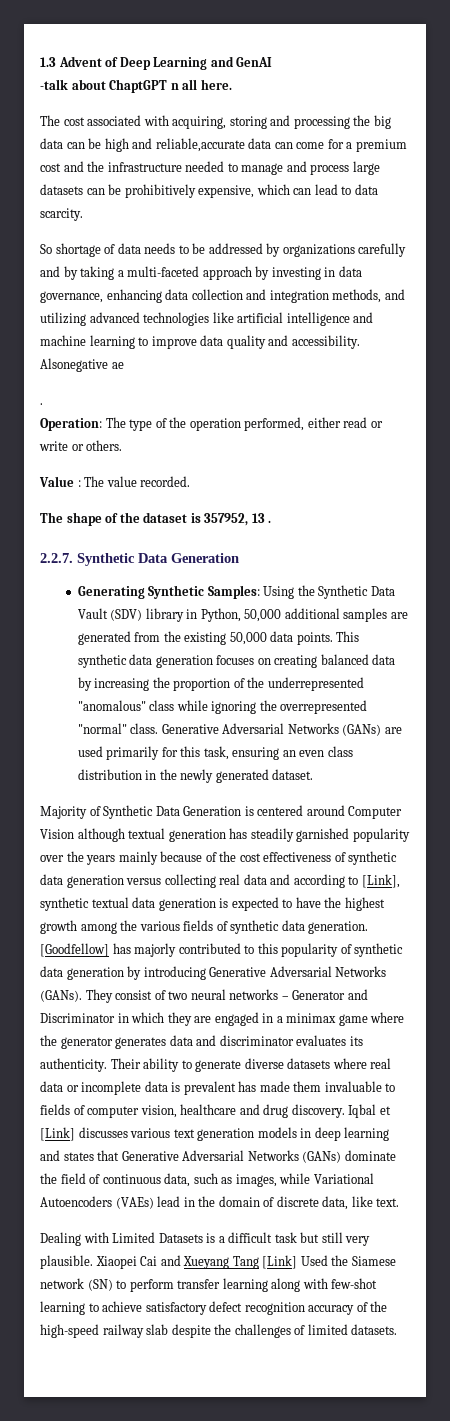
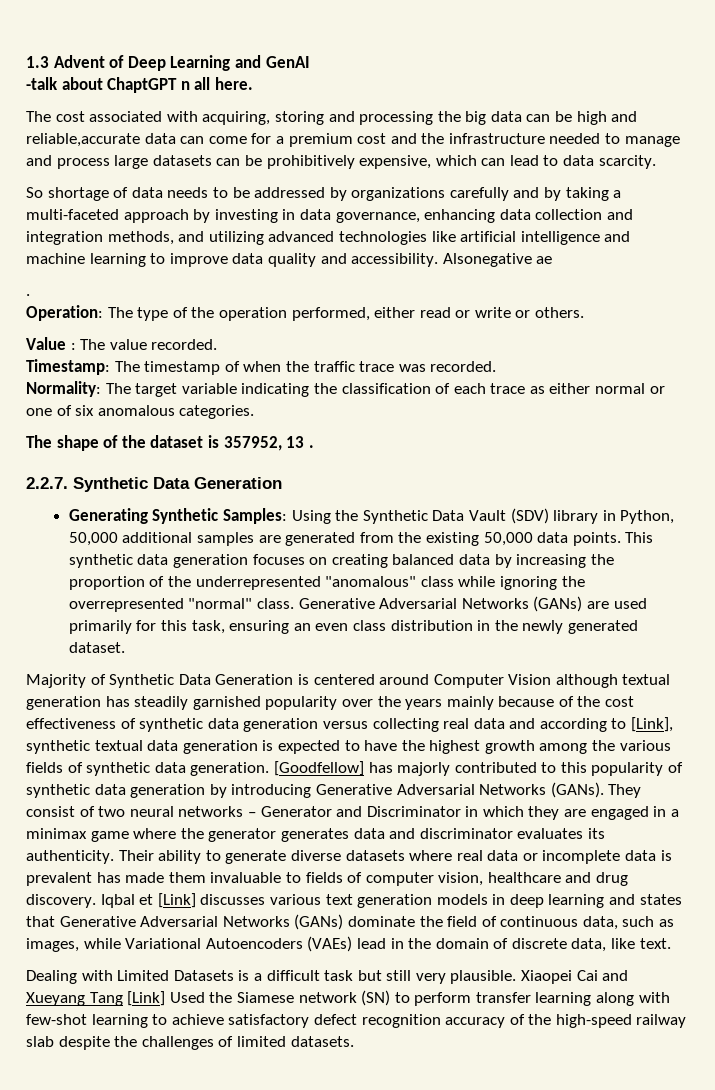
+ Timestamp: The timestamp of when the traffic trace was recorded.
+ Normality: The target variable indicating the classification of each trace as either normal or one of six anomalous categories.

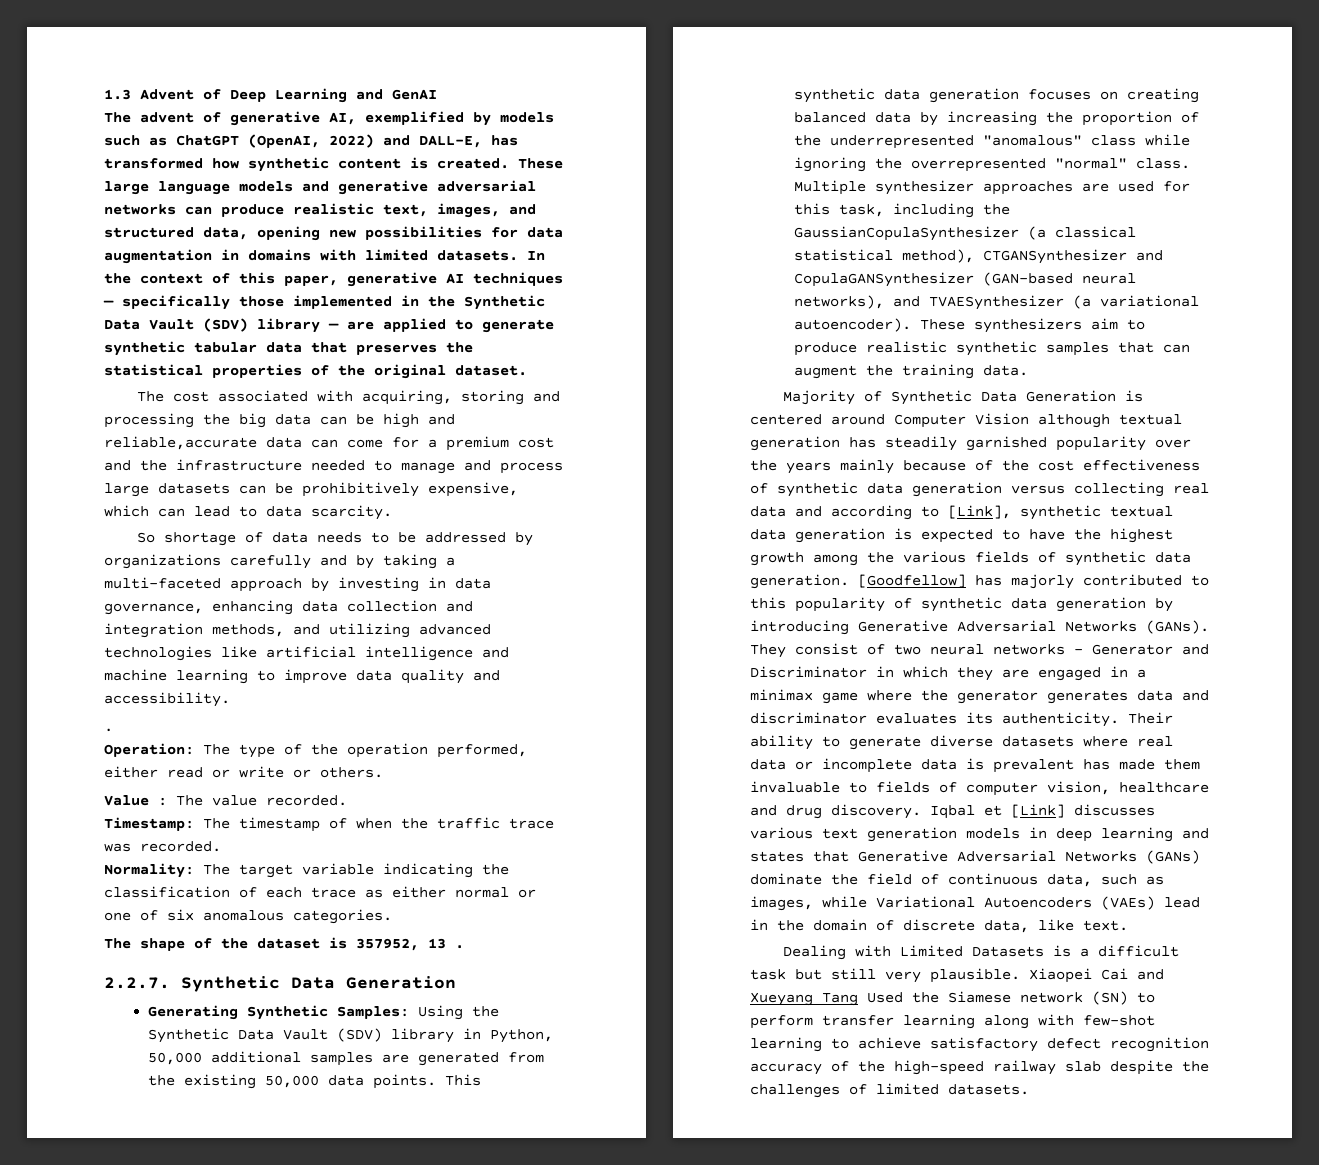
- -talk about ChaptGPT n all here.
+ The advent of generative AI, exemplified by models such as ChatGPT (OpenAI, 2022) and DALL-E, has transformed how synthetic content is created. These large language models and generative adversarial networks can produce realistic text, images, and structured data, opening new possibilities for data augmentation in domains with limited datasets. In the context of this paper, generative AI techniques — specifically those implemented in the Synthetic Data Vault (SDV) library — are applied to generate synthetic tabular data that preserves the statistical properties of the original dataset.
- Alsonegative ae
- Generative Adversarial Networks (GANs) are used primarily for this task, ensuring an even class distribution in the newly generated dataset.
+ Multiple synthesizer approaches are used for this task, including the GaussianCopulaSynthesizer (a classical statistical method), CTGANSynthesizer and CopulaGANSynthesizer (GAN-based neural networks), and TVAESynthesizer (a variational autoencoder). These synthesizers aim to produce realistic synthetic samples that can augment the training data.
- Xiaopei Cai and Xueyang Tang [Link] Used the Siamese network (SN) to perform transfer learning along with few-shot learning to achieve satisfactory defect recognition accuracy of the high-speed railway slab despite the challenges of limited datasets.
+ Xiaopei Cai and Xueyang Tang Used the Siamese network (SN) to perform transfer learning along with few-shot learning to achieve satisfactory defect recognition accuracy of the high-speed railway slab despite the challenges of limited datasets.

